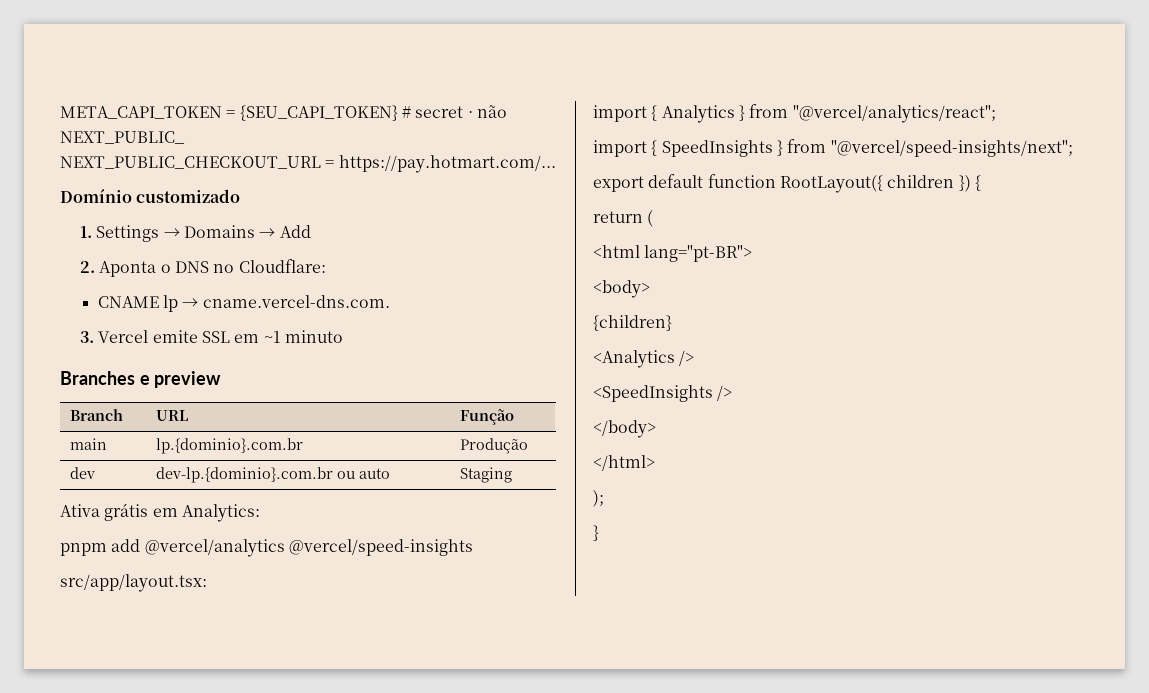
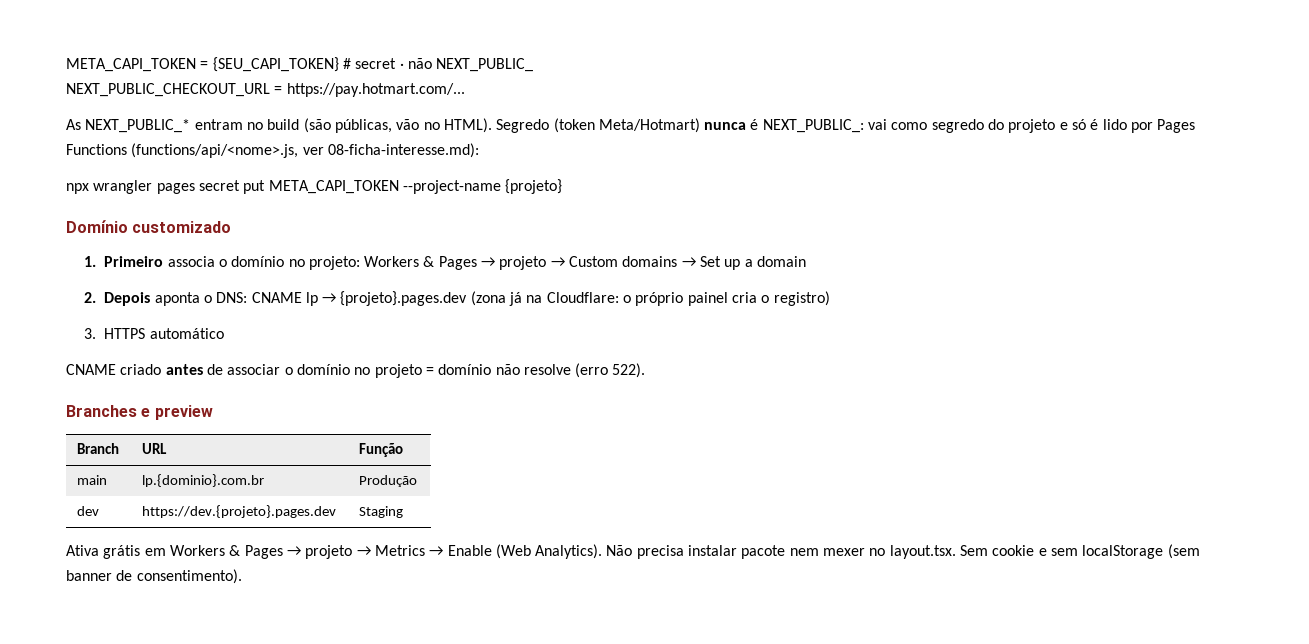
+ As NEXT_PUBLIC_* entram no build (são públicas, vão no HTML). Segredo (token Meta/Hotmart) nunca é NEXT_PUBLIC_: vai como segredo do projeto e só é lido por Pages Functions (functions/api/<nome>.js, ver 08-ficha-interesse.md):
+ npx wrangler pages secret put META_CAPI_TOKEN --project-name {projeto}
  Domínio customizado
- 1. Settings → Domains → Add
- 2. Aponta o DNS no Cloudflare:
- CNAME lp → cname.vercel-dns.com.
- 3. Vercel emite SSL em ~1 minuto
+ 1. Primeiro associa o domínio no projeto: Workers & Pages → projeto → Custom domains → Set up a domain
+ 2. Depois aponta o DNS: CNAME lp → {projeto}.pages.dev (zona já na Cloudflare: o próprio painel cria o registro)
+ 3. HTTPS automático
+ CNAME criado antes de associar o domínio no projeto = domínio não resolve (erro 522).
- dev | dev-lp.{dominio}.com.br ou auto | Staging
+ dev | https://dev.{projeto}.pages.dev | Staging
- Ativa grátis em Analytics:
- pnpm add @vercel/analytics @vercel/speed-insights
- src/app/layout.tsx:
- import { Analytics } from "@vercel/analytics/react";
- import { SpeedInsights } from "@vercel/speed-insights/next";
- export default function RootLayout({ children }) {
- return (
- <html lang="pt-BR">
- <body>
- {children}
- <Analytics />
- <SpeedInsights />
- </body>
- </html>
- );
- }
+ Ativa grátis em Workers & Pages → projeto → Metrics → Enable (Web Analytics). Não precisa instalar pacote nem mexer no layout.tsx. Sem cookie e sem localStorage (sem banner de consentimento).

